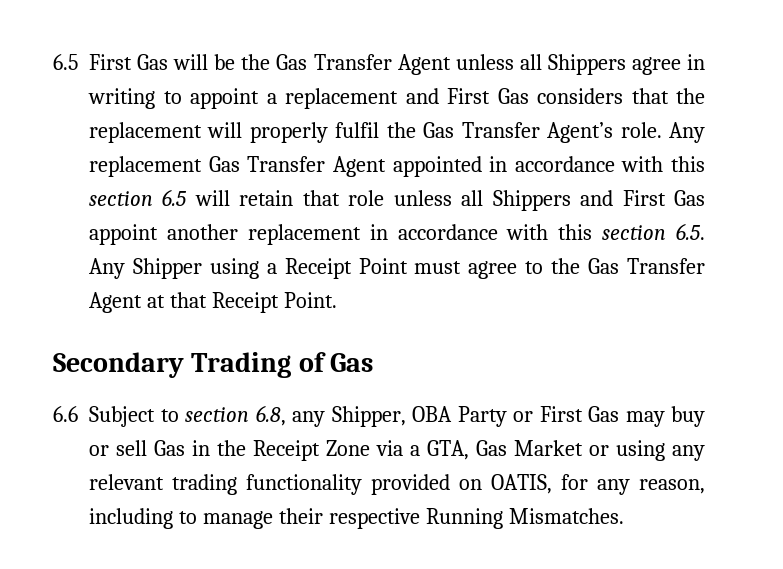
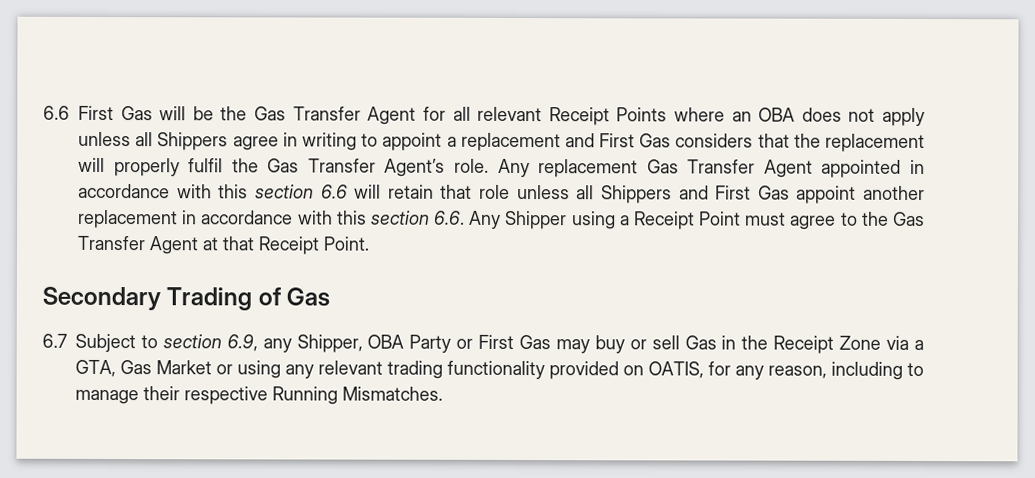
- 6.5 First Gas will be the Gas Transfer Agent unless all Shippers agree in writing to appoint a replacement and First Gas considers that the replacement will properly fulfil the Gas Transfer Agent’s role.
+ 6.6 First Gas will be the Gas Transfer Agent for all relevant Receipt Points where an OBA does not apply unless all Shippers agree in writing to appoint a replacement and First Gas considers that the replacement will properly fulfil the Gas Transfer Agent’s role.
- Any replacement Gas Transfer Agent appointed in accordance with this section 6.5 will retain that role unless all Shippers and First Gas appoint another replacement in accordance with this section 6.5. Any Shipper using a Receipt Point must agree to the Gas Transfer Agent at that Receipt Point.
+ Any replacement Gas Transfer Agent appointed in accordance with this section 6.6 will retain that role unless all Shippers and First Gas appoint another replacement in accordance with this section 6.6. Any Shipper using a Receipt Point must agree to the Gas Transfer Agent at that Receipt Point.
- 6.6 Subject to section 6.8, any Shipper, OBA Party or First Gas may buy or sell Gas in the Receipt Zone via a GTA, Gas Market or using any relevant trading functionality provided on OATIS, for any reason, including to manage their respective Running Mismatches.
+ 6.7 Subject to section 6.9, any Shipper, OBA Party or First Gas may buy or sell Gas in the Receipt Zone via a GTA, Gas Market or using any relevant trading functionality provided on OATIS, for any reason, including to manage their respective Running Mismatches.

